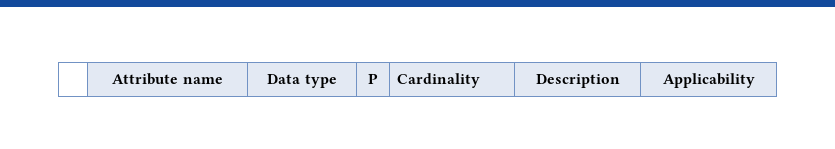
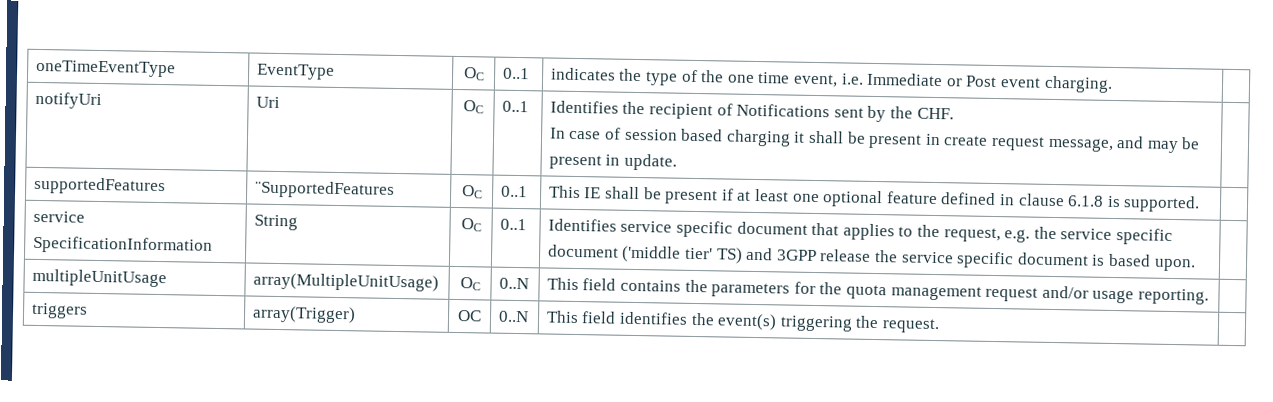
- | Attribute name | Data type | P | Cardinality | Description | Applicability
+ oneTimeEventType | EventType | OC | 0..1 | indicates the type of the one time event, i.e. Immediate or Post event charging. |
+ notifyUri | Uri | OC | 0..1 | Identifies the recipient of Notifications sent by the CHF.
+ In case of session based charging it shall be present in create request message, and may be present in update. |
+ supportedFeatures | ¨SupportedFeatures | OC | 0..1 | This IE shall be present if at least one optional feature defined in clause 6.1.8 is supported. |
+ service SpecificationInformation | String | OC | 0..1 | Identifies service specific document that applies to the request, e.g. the service specific document ('middle tier' TS) and 3GPP release the service specific document is based upon. |
+ multipleUnitUsage | array(MultipleUnitUsage) | OC | 0..N | This field contains the parameters for the quota management request and/or usage reporting. |
+ triggers | array(Trigger) | OC | 0..N | This field identifies the event(s) triggering the request. |

